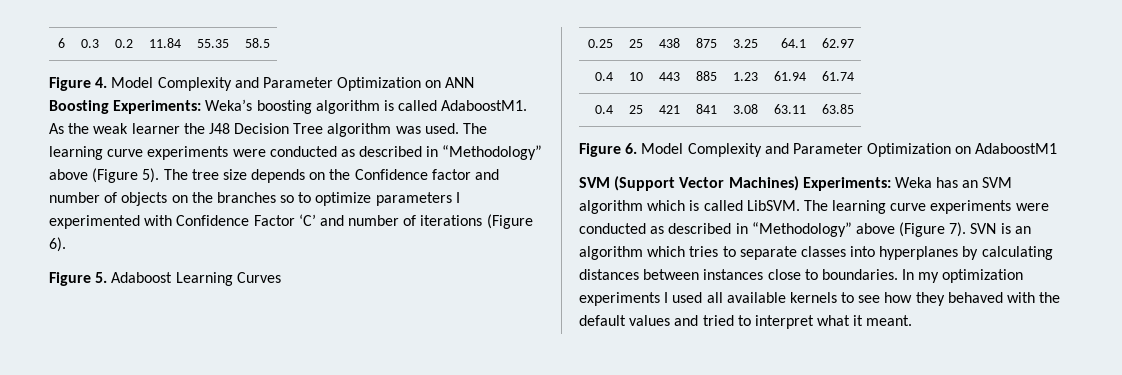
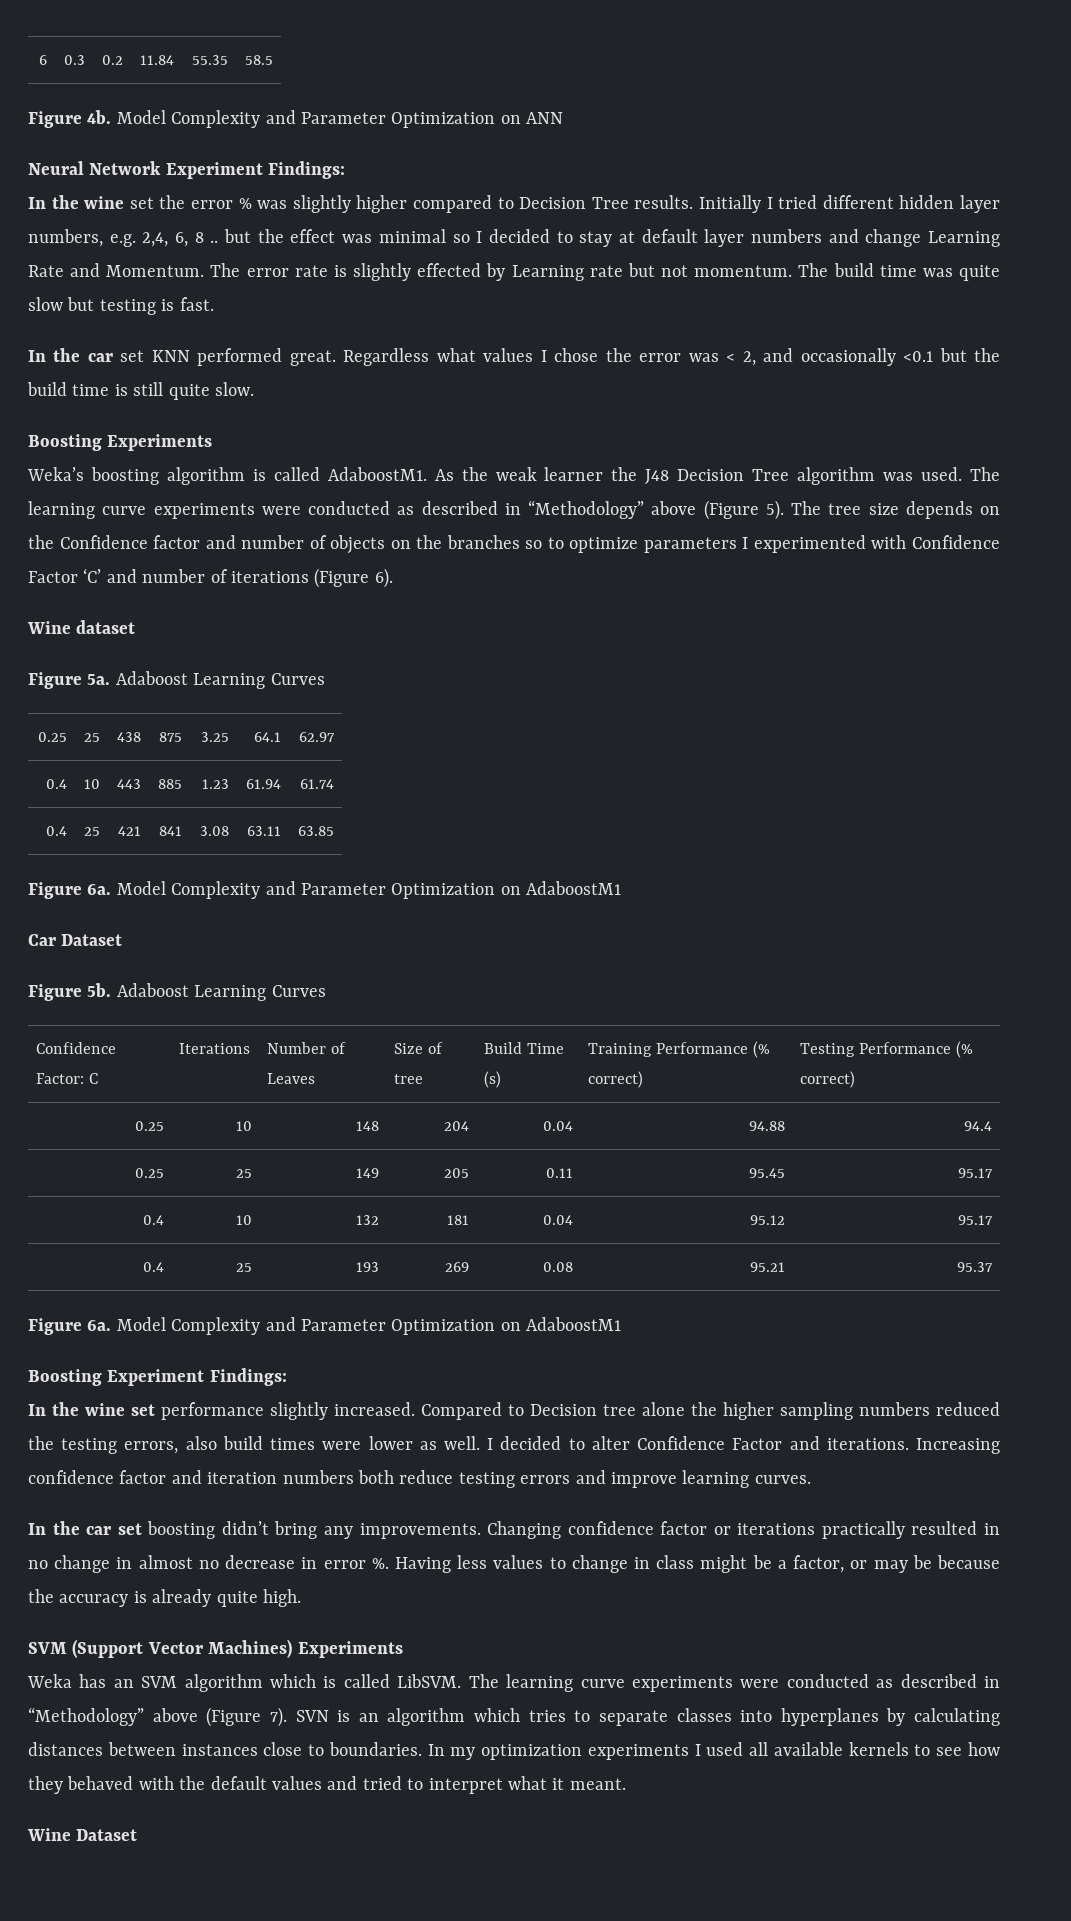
- Figure 4. Model Complexity and Parameter Optimization on ANN
+ Figure 4b. Model Complexity and Parameter Optimization on ANN
- Boosting Experiments: Weka’s boosting algorithm is called AdaboostM1.
+ Neural Network Experiment Findings:
+ In the wine set the error % was slightly higher compared to Decision Tree results. Initially I tried different hidden layer numbers, e.g. 2,4, 6, 8 .. but the effect was minimal so I decided to stay at default layer numbers and change Learning Rate and Momentum. The error rate is slightly effected by Learning rate but not momentum. The build time was quite slow but testing is fast.
+ In the car set KNN performed great. Regardless what values I chose the error was < 2, and occasionally <0.1 but the build time is still quite slow.
+ Boosting Experiments
+ Weka’s boosting algorithm is called AdaboostM1.
- Figure 5. Adaboost Learning Curves
+ Wine dataset
+ Figure 5a. Adaboost Learning Curves
  0.4 | 25 | 421 | 841 | 3.08 | 63.11 | 63.85
- Figure 6. Model Complexity and Parameter Optimization on AdaboostM1
+ Figure 6a. Model Complexity and Parameter Optimization on AdaboostM1
+ Car Dataset
+ Figure 5b. Adaboost Learning Curves
+ Confidence Factor: C | Iterations | Number of Leaves | Size of tree | Build Time (s) | Training Performance (% correct) | Testing Performance (% correct)
+ 0.25 | 10 | 148 | 204 | 0.04 | 94.88 | 94.4
+ 0.25 | 25 | 149 | 205 | 0.11 | 95.45 | 95.17
+ 0.4 | 10 | 132 | 181 | 0.04 | 95.12 | 95.17
+ 0.4 | 25 | 193 | 269 | 0.08 | 95.21 | 95.37
+ Figure 6a. Model Complexity and Parameter Optimization on AdaboostM1
+ Boosting Experiment Findings:
+ In the wine set performance slightly increased. Compared to Decision tree alone the higher sampling numbers reduced the testing errors, also build times were lower as well. I decided to alter Confidence Factor and iterations. Increasing confidence factor and iteration numbers both reduce testing errors and improve learning curves.
+ In the car set boosting didn’t bring any improvements. Changing confidence factor or iterations practically resulted in no change in almost no decrease in error %. Having less values to change in class might be a factor, or may be because the accuracy is already quite high.
- SVM (Support Vector Machines) Experiments: Weka has an SVM algorithm which is called LibSVM.
+ SVM (Support Vector Machines) Experiments
+ Weka has an SVM algorithm which is called LibSVM.
+ Wine Dataset

